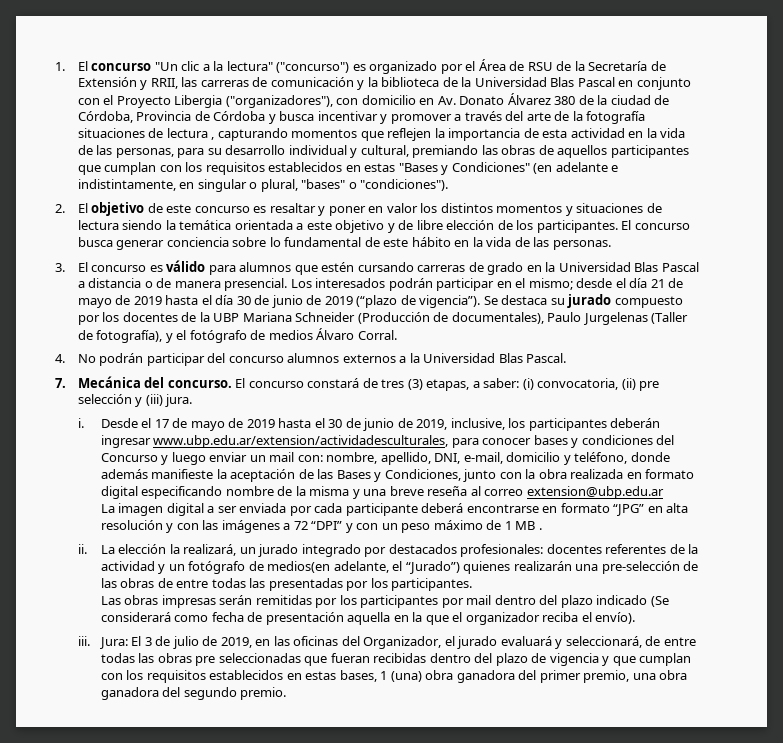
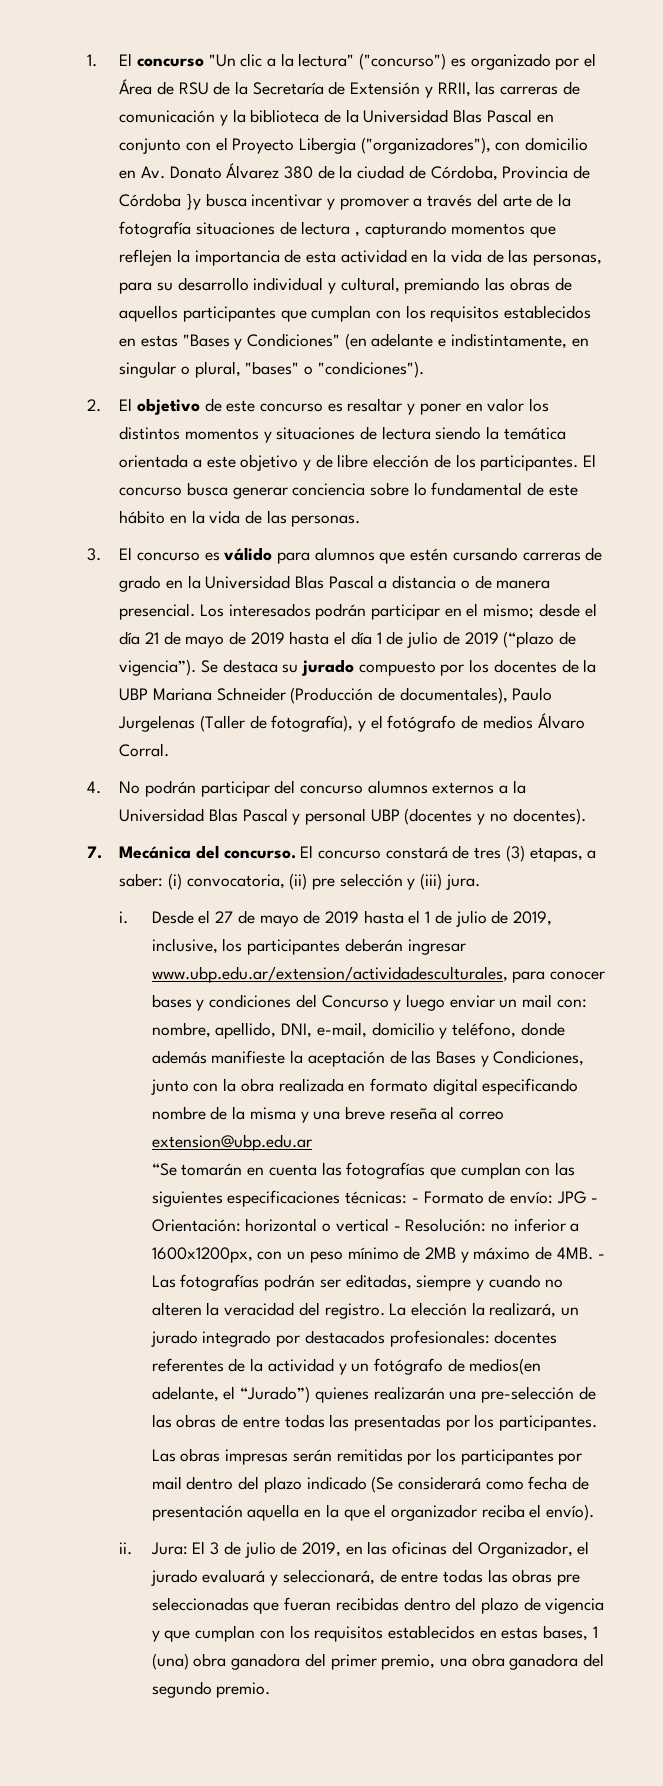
- 1. El concurso "Un clic a la lectura" ("concurso") es organizado por el Área de RSU de la Secretaría de Extensión y RRII, las carreras de comunicación y la biblioteca de la Universidad Blas Pascal en conjunto con el Proyecto Libergia ("organizadores"), con domicilio en Av. Donato Álvarez 380 de la ciudad de Córdoba, Provincia de Córdoba y busca incentivar y promover a través del arte de la fotografía situaciones de lectura , capturando momentos que reflejen la importancia de esta actividad en la vida de las personas, para su desarrollo individual y cultural, premiando las obras de aquellos participantes que cumplan con los requisitos establecidos en estas "Bases y Condiciones" (en adelante e indistintamente, en singular o plural, "bases" o "condiciones").
+ 1. El concurso "Un clic a la lectura" ("concurso") es organizado por el Área de RSU de la Secretaría de Extensión y RRII, las carreras de comunicación y la biblioteca de la Universidad Blas Pascal en conjunto con el Proyecto Libergia ("organizadores"), con domicilio en Av. Donato Álvarez 380 de la ciudad de Córdoba, Provincia de Córdoba }y busca incentivar y promover a través del arte de la fotografía situaciones de lectura , capturando momentos que reflejen la importancia de esta actividad en la vida de las personas, para su desarrollo individual y cultural, premiando las obras de aquellos participantes que cumplan con los requisitos establecidos en estas "Bases y Condiciones" (en adelante e indistintamente, en singular o plural, "bases" o "condiciones").
- Los interesados podrán participar en el mismo; desde el día 21 de mayo de 2019 hasta el día 30 de junio de 2019 (“plazo de vigencia”).
+ Los interesados podrán participar en el mismo; desde el día 21 de mayo de 2019 hasta el día 1 de julio de 2019 (“plazo de vigencia”).
- 4. No podrán participar del concurso alumnos externos a la Universidad Blas Pascal.
+ 4. No podrán participar del concurso alumnos externos a la Universidad Blas Pascal y personal UBP (docentes y no docentes).
- Desde el 17 de mayo de 2019 hasta el 30 de junio de 2019, inclusive, los participantes deberán ingresar www.ubp.edu.ar/extension/actividadesculturales, para conocer bases y condiciones del Concurso y luego enviar un mail con: nombre, apellido, DNI, e-mail, domicilio y teléfono, donde además manifieste la aceptación de las Bases y Condiciones, junto con la obra realizada en formato digital especificando nombre de la misma y una breve reseña al correo extension@ubp.edu.ar
+ Desde el 27 de mayo de 2019 hasta el 1 de julio de 2019, inclusive, los participantes deberán ingresar www.ubp.edu.ar/extension/actividadesculturales, para conocer bases y condiciones del Concurso y luego enviar un mail con: nombre, apellido, DNI, e-mail, domicilio y teléfono, donde además manifieste la aceptación de las Bases y Condiciones, junto con la obra realizada en formato digital especificando nombre de la misma y una breve reseña al correo extension@ubp.edu.ar
- La imagen digital a ser enviada por cada participante deberá encontrarse en formato “JPG” en alta resolución y con las imágenes a 72 “DPI” y con un peso máximo de 1 MB .
- ii.
+ “Se tomarán en cuenta las fotografías que cumplan con las siguientes especificaciones técnicas: - Formato de envío: JPG - Orientación: horizontal o vertical - Resolución: no inferior a 1600x1200px, con un peso mínimo de 2MB y máximo de 4MB. - Las fotografías podrán ser editadas, siempre y cuando no alteren la veracidad del registro.
- iii.
+ ii.

